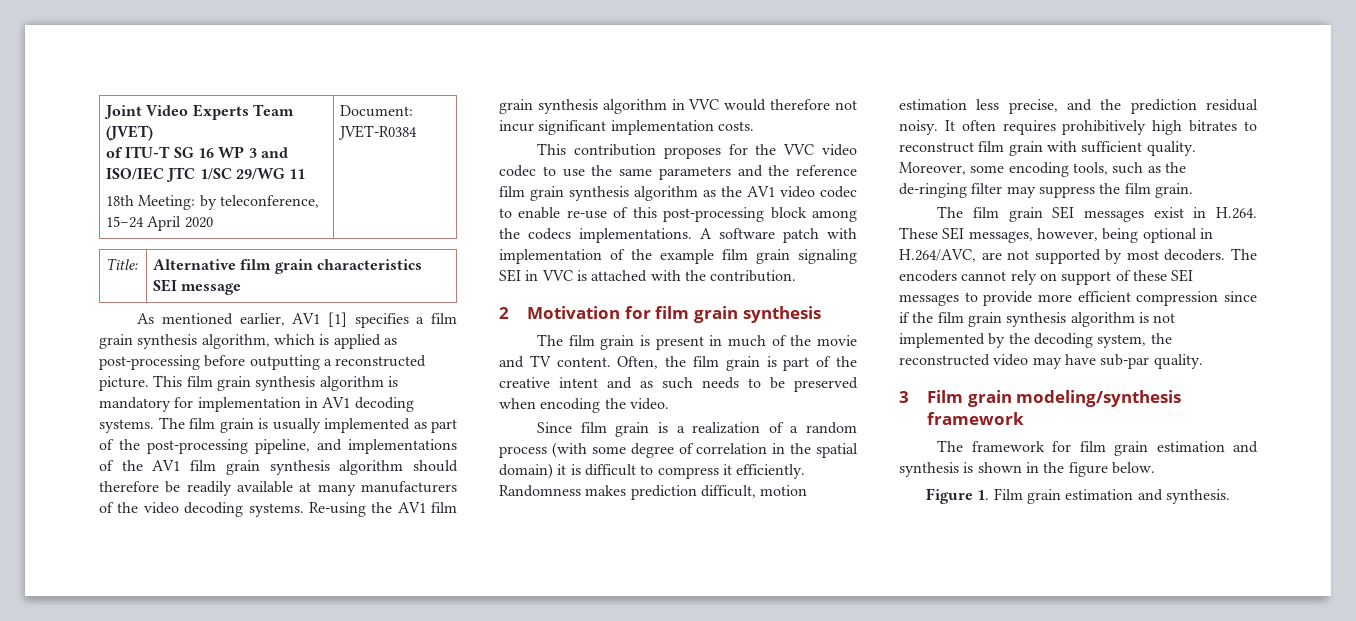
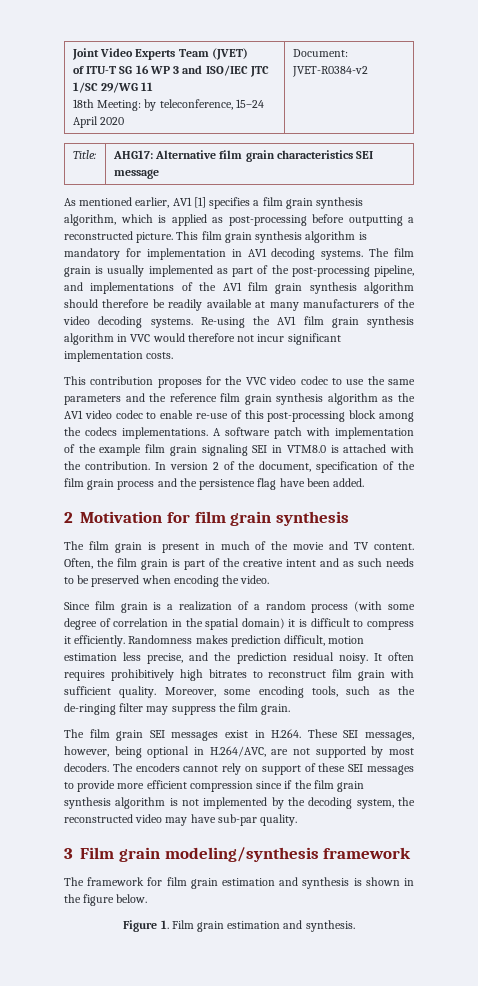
  Joint Video Experts Team (JVET)
  of ITU-T SG 16 WP 3 and ISO/IEC JTC 1/SC 29/WG 11
- 18th Meeting: by teleconference, 15–24 April 2020 | Document: JVET-R0384
+ 18th Meeting: by teleconference, 15–24 April 2020 | Document: JVET-R0384-v2
- Title: | Alternative film grain characteristics SEI message
+ Title: | AHG17: Alternative film grain characteristics SEI message
- A software patch with implementation of the example film grain signaling SEI in VVC is attached with the contribution.
+ A software patch with implementation of the example film grain signaling SEI in VTM8.0 is attached with the contribution. In version 2 of the document, specification of the film grain process and the persistence flag have been added.

